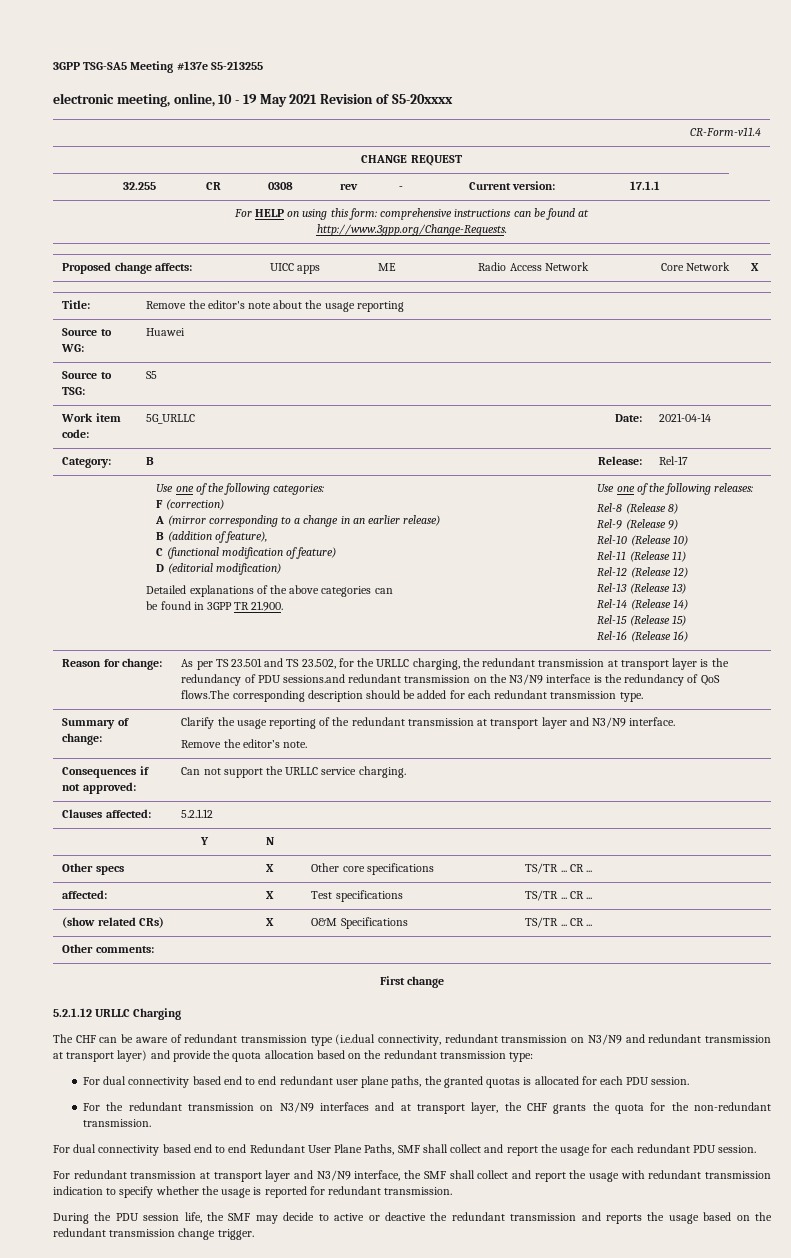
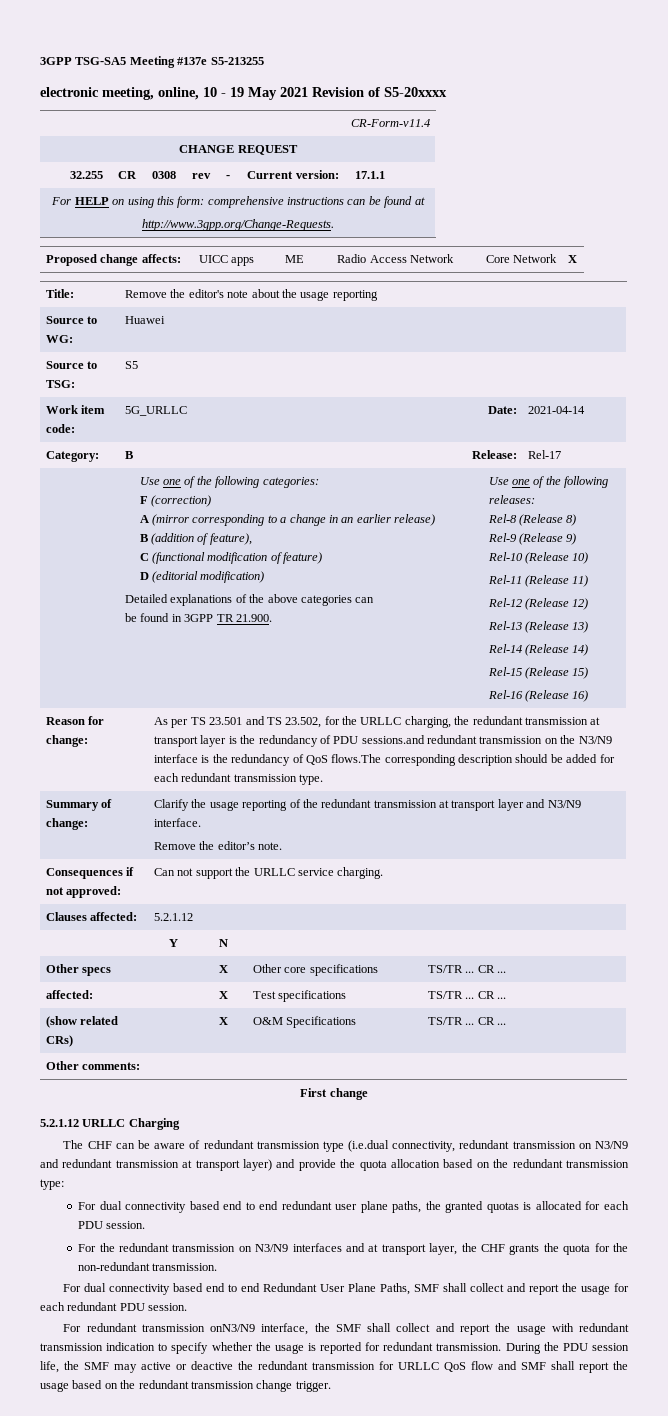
- For redundant transmission at transport layer and N3/N9 interface, the SMF shall collect and report the usage with redundant transmission indication to specify whether the usage is reported for redundant transmission.
- During the PDU session life, the SMF may decide to active or deactive the redundant transmission and reports the usage based on the redundant transmission change trigger.
+ For redundant transmission onN3/N9 interface, the SMF shall collect and report the usage with redundant transmission indication to specify whether the usage is reported for redundant transmission. During the PDU session life, the SMF may active or deactive the redundant transmission for URLLC QoS flow and SMF shall report the usage based on the redundant transmission change trigger.

